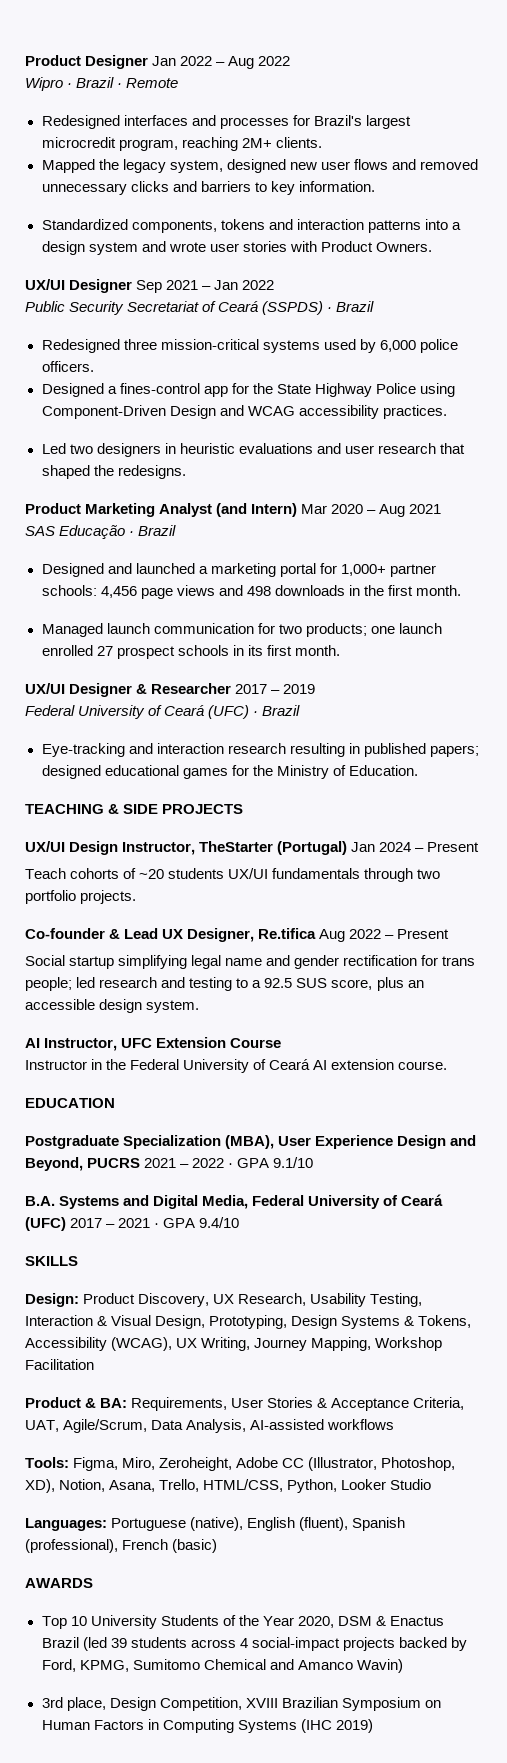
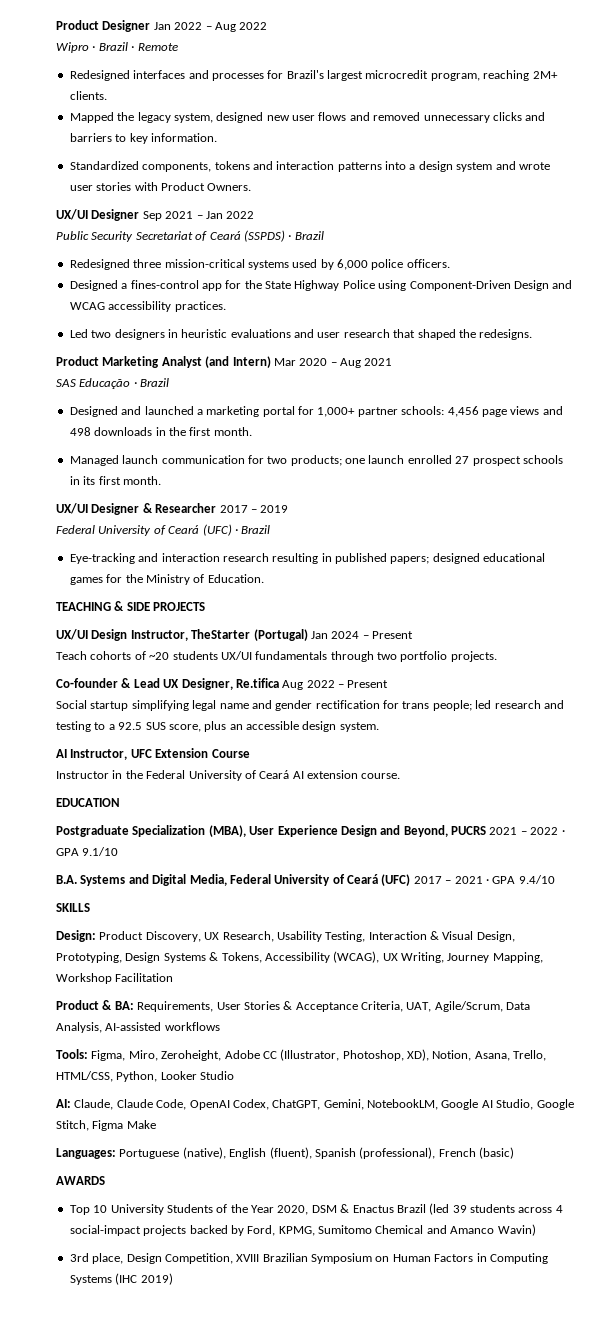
+ AI: Claude, Claude Code, OpenAI Codex, ChatGPT, Gemini, NotebookLM, Google AI Studio, Google Stitch, Figma Make

